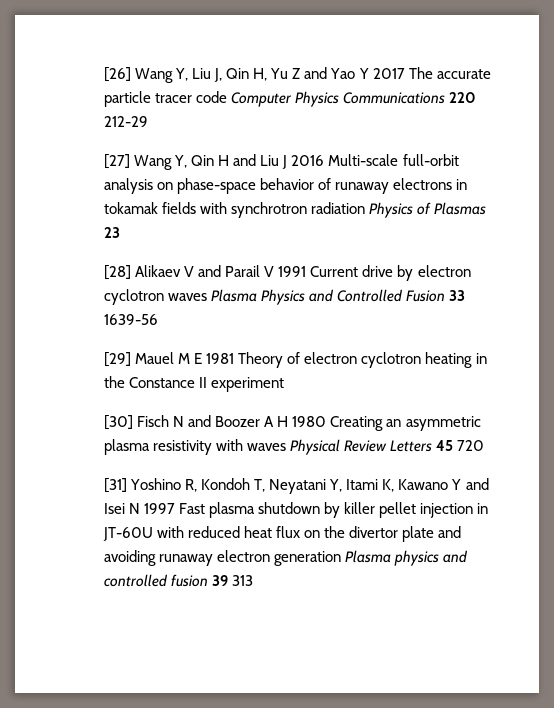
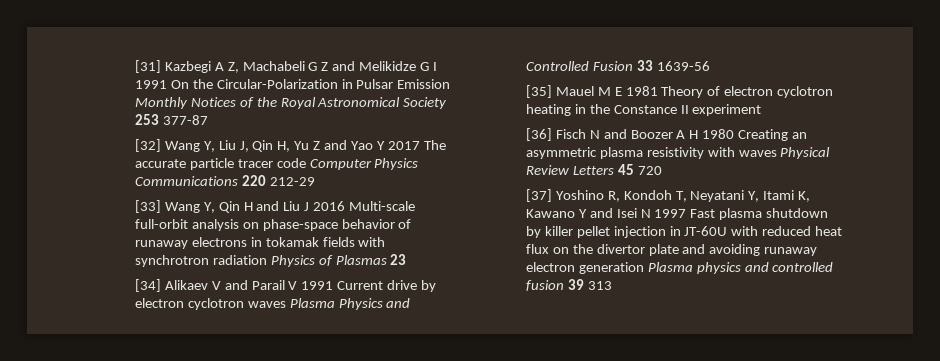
- [26] Wang Y, Liu J, Qin H, Yu Z and Yao Y 2017 The accurate particle tracer code Computer Physics Communications 220 212-29
+ [31] Kazbegi A Z, Machabeli G Z and Melikidze G I 1991 On the Circular-Polarization in Pulsar Emission Monthly Notices of the Royal Astronomical Society 253 377-87
+ [32] Wang Y, Liu J, Qin H, Yu Z and Yao Y 2017 The accurate particle tracer code Computer Physics Communications 220 212-29
- [27] Wang Y, Qin H and Liu J 2016 Multi-scale full-orbit analysis on phase-space behavior of runaway electrons in tokamak fields with synchrotron radiation Physics of Plasmas 23
+ [33] Wang Y, Qin H and Liu J 2016 Multi-scale full-orbit analysis on phase-space behavior of runaway electrons in tokamak fields with synchrotron radiation Physics of Plasmas 23
- [28] Alikaev V and Parail V 1991 Current drive by electron cyclotron waves Plasma Physics and Controlled Fusion 33 1639-56
+ [34] Alikaev V and Parail V 1991 Current drive by electron cyclotron waves Plasma Physics and Controlled Fusion 33 1639-56
- [29] Mauel M E 1981 Theory of electron cyclotron heating in the Constance II experiment
+ [35] Mauel M E 1981 Theory of electron cyclotron heating in the Constance II experiment
- [30] Fisch N and Boozer A H 1980 Creating an asymmetric plasma resistivity with waves Physical Review Letters 45 720
+ [36] Fisch N and Boozer A H 1980 Creating an asymmetric plasma resistivity with waves Physical Review Letters 45 720
- [31] Yoshino R, Kondoh T, Neyatani Y, Itami K, Kawano Y and Isei N 1997 Fast plasma shutdown by killer pellet injection in JT-60U with reduced heat flux on the divertor plate and avoiding runaway electron generation Plasma physics and controlled fusion 39 313
+ [37] Yoshino R, Kondoh T, Neyatani Y, Itami K, Kawano Y and Isei N 1997 Fast plasma shutdown by killer pellet injection in JT-60U with reduced heat flux on the divertor plate and avoiding runaway electron generation Plasma physics and controlled fusion 39 313

